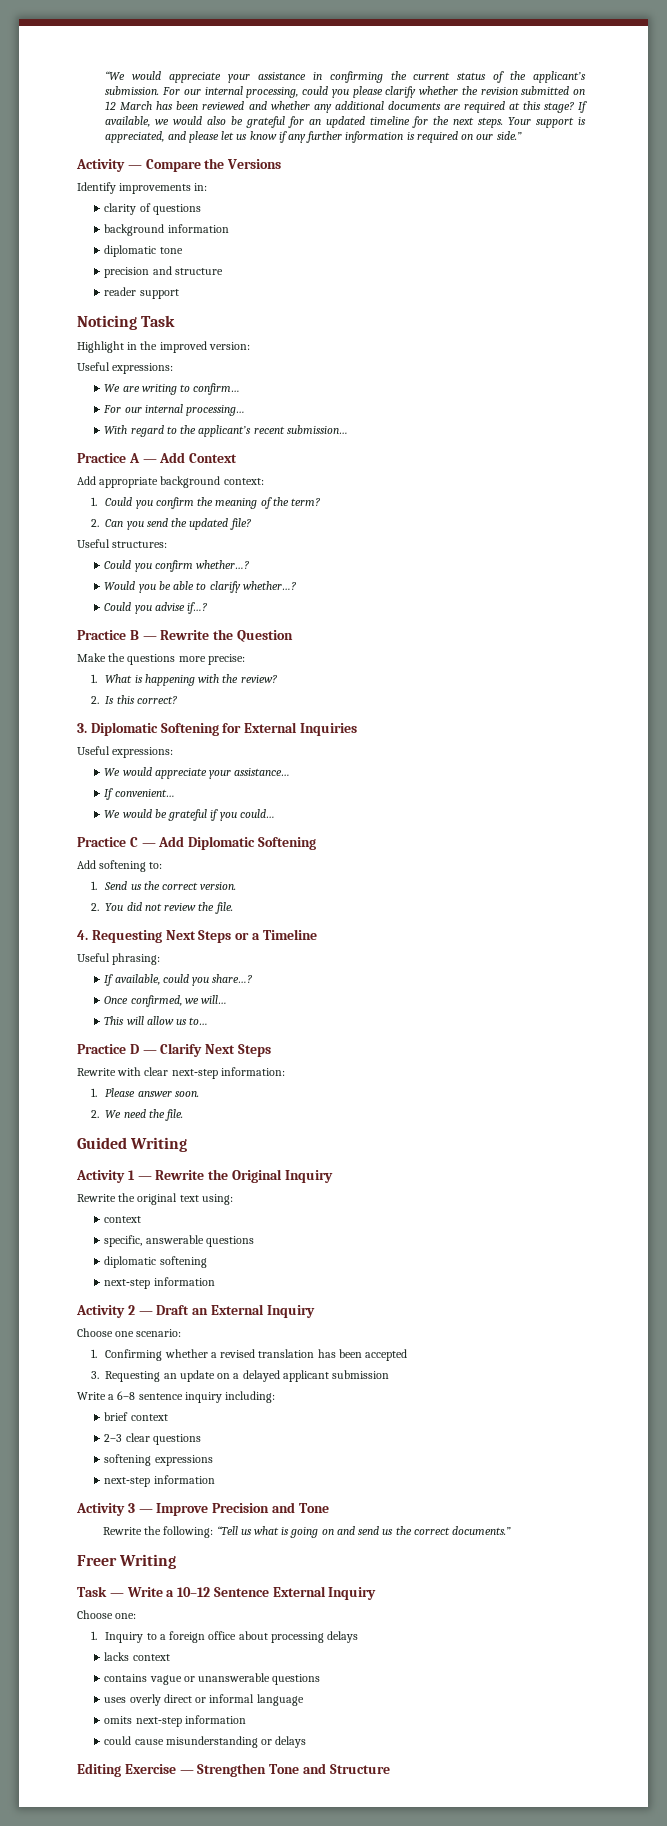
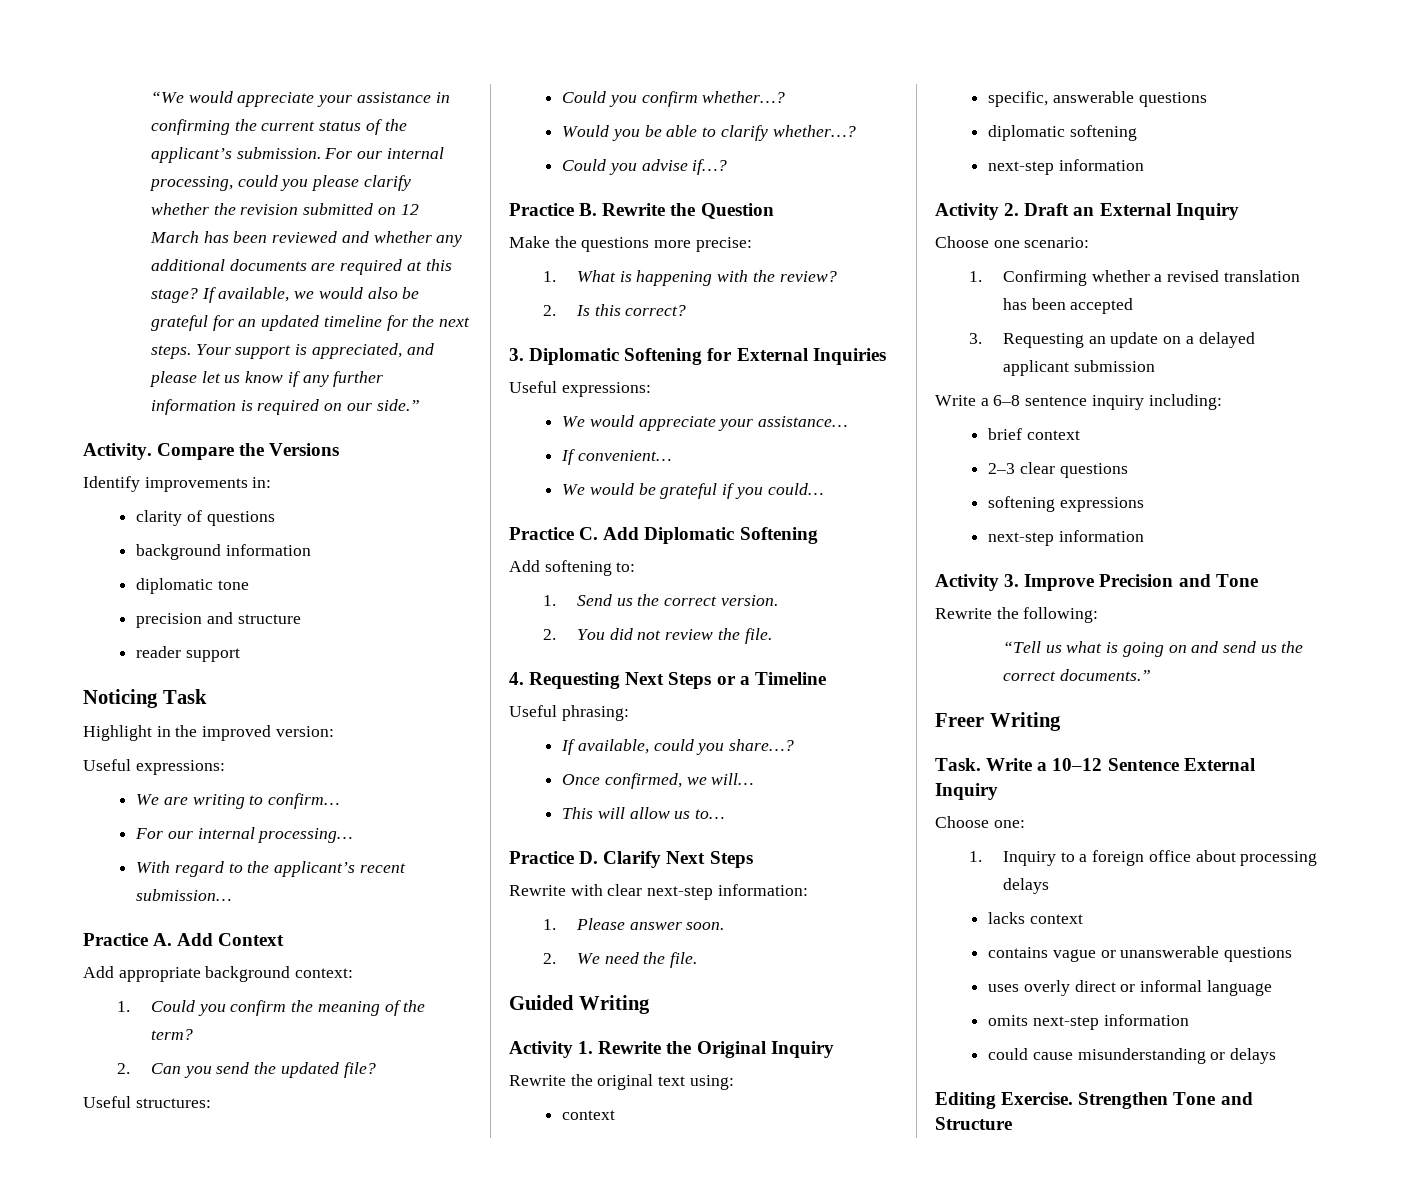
- Activity — Compare the Versions
+ Activity. Compare the Versions
- Practice A — Add Context
+ Practice A. Add Context
- Practice B — Rewrite the Question
+ Practice B. Rewrite the Question
- Practice C — Add Diplomatic Softening
+ Practice C. Add Diplomatic Softening
- Practice D — Clarify Next Steps
+ Practice D. Clarify Next Steps
- Activity 1 — Rewrite the Original Inquiry
+ Activity 1. Rewrite the Original Inquiry
- Activity 2 — Draft an External Inquiry
+ Activity 2. Draft an External Inquiry
- Activity 3 — Improve Precision and Tone
+ Activity 3. Improve Precision and Tone
- Rewrite the following: “Tell us what is going on and send us the correct documents.”
+ Rewrite the following:
+ “Tell us what is going on and send us the correct documents.”
- Task — Write a 10–12 Sentence External Inquiry
+ Task. Write a 10–12 Sentence External Inquiry
- Editing Exercise — Strengthen Tone and Structure
+ Editing Exercise. Strengthen Tone and Structure

